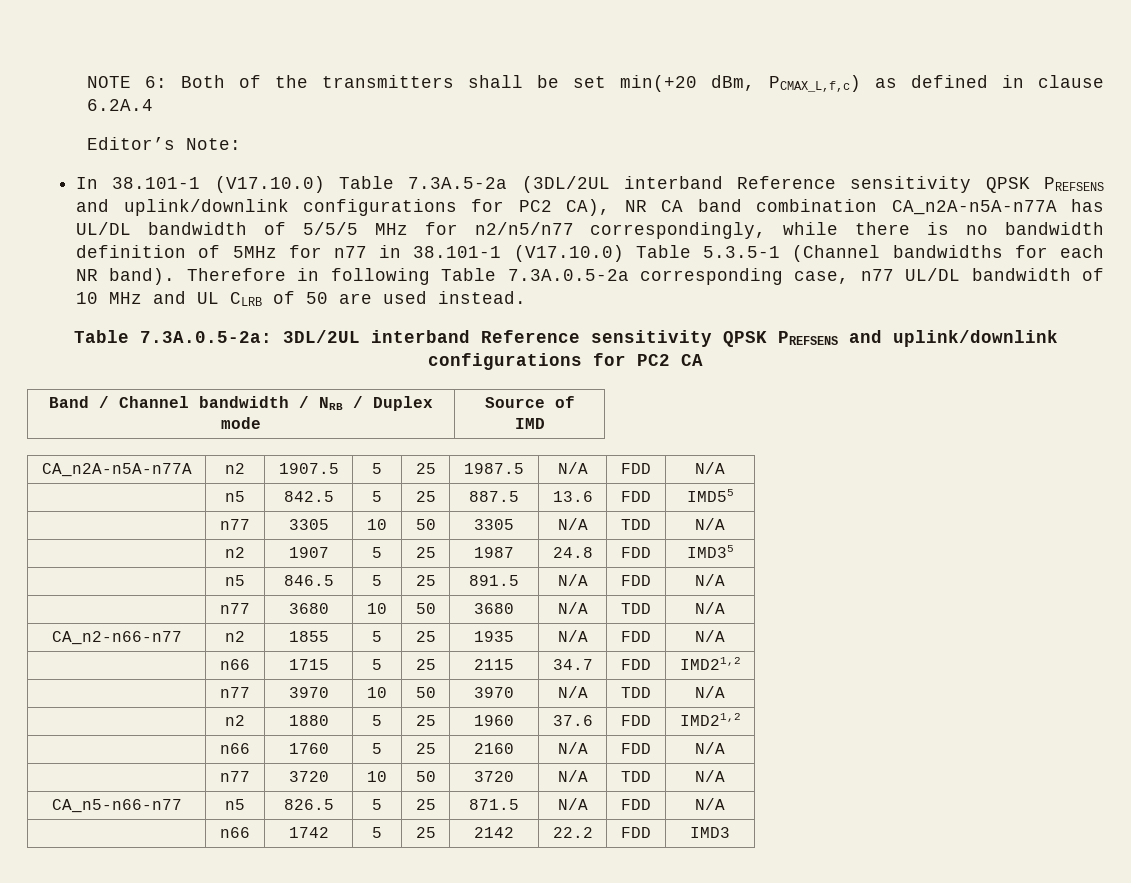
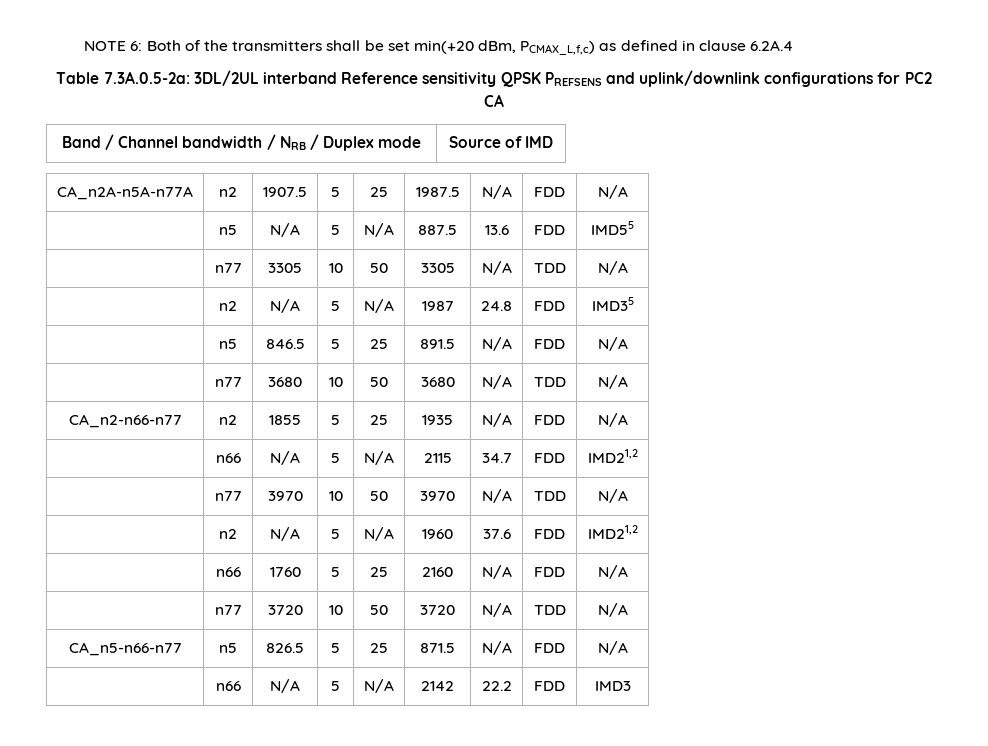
- Editor’s Note:
- In 38.101-1 (V17.10.0) Table 7.3A.5-2a (3DL/2UL interband Reference sensitivity QPSK PREFSENS and uplink/downlink configurations for PC2 CA), NR CA band combination CA_n2A-n5A-n77A has UL/DL bandwidth of 5/5/5 MHz for n2/n5/n77 correspondingly, while there is no bandwidth definition of 5MHz for n77 in 38.101-1 (V17.10.0) Table 5.3.5-1 (Channel bandwidths for each NR band). Therefore in following Table 7.3A.0.5-2a corresponding case, n77 UL/DL bandwidth of 10 MHz and UL CLRB of 50 are used instead.
- | n5 | 842.5 | 5 | 25 | 887.5 | 13.6 | FDD | IMD55
+ | n5 | N/A | 5 | N/A | 887.5 | 13.6 | FDD | IMD55
- | n2 | 1907 | 5 | 25 | 1987 | 24.8 | FDD | IMD35
+ | n2 | N/A | 5 | N/A | 1987 | 24.8 | FDD | IMD35
- | n66 | 1715 | 5 | 25 | 2115 | 34.7 | FDD | IMD21,2
+ | n66 | N/A | 5 | N/A | 2115 | 34.7 | FDD | IMD21,2
- | n2 | 1880 | 5 | 25 | 1960 | 37.6 | FDD | IMD21,2
+ | n2 | N/A | 5 | N/A | 1960 | 37.6 | FDD | IMD21,2
- | n66 | 1742 | 5 | 25 | 2142 | 22.2 | FDD | IMD3
+ | n66 | N/A | 5 | N/A | 2142 | 22.2 | FDD | IMD3

